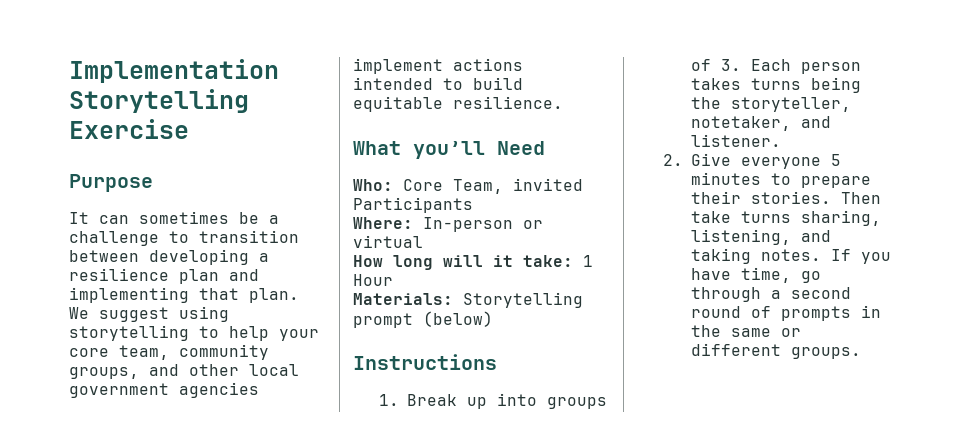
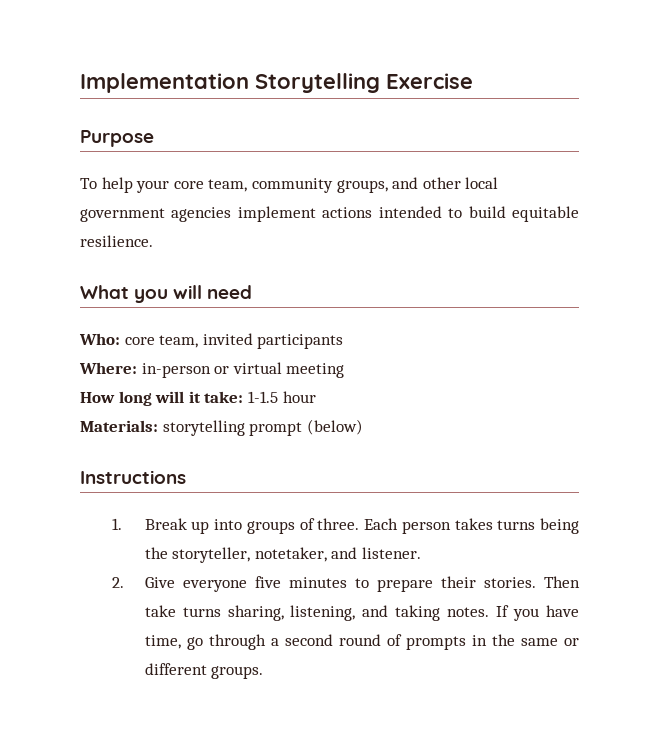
- It can sometimes be a challenge to transition between developing a resilience plan and implementing that plan. We suggest using storytelling to help your core team, community groups, and other local government agencies implement actions intended to build equitable resilience.
+ To help your core team, community groups, and other local government agencies implement actions intended to build equitable resilience.
- What you’ll Need
- Who: Core Team, invited Participants
+ What you will need
+ Who: core team, invited participants
- Where: In-person or virtual
+ Where: in-person or virtual meeting
- How long will it take: 1 Hour
+ How long will it take: 1-1.5 hour
- Materials: Storytelling prompt (below)
+ Materials: storytelling prompt (below)
- 1. Break up into groups of 3. Each person takes turns being the storyteller, notetaker, and listener.
+ 1. Break up into groups of three. Each person takes turns being the storyteller, notetaker, and listener.
- 2. Give everyone 5 minutes to prepare their stories.
+ 2. Give everyone five minutes to prepare their stories.

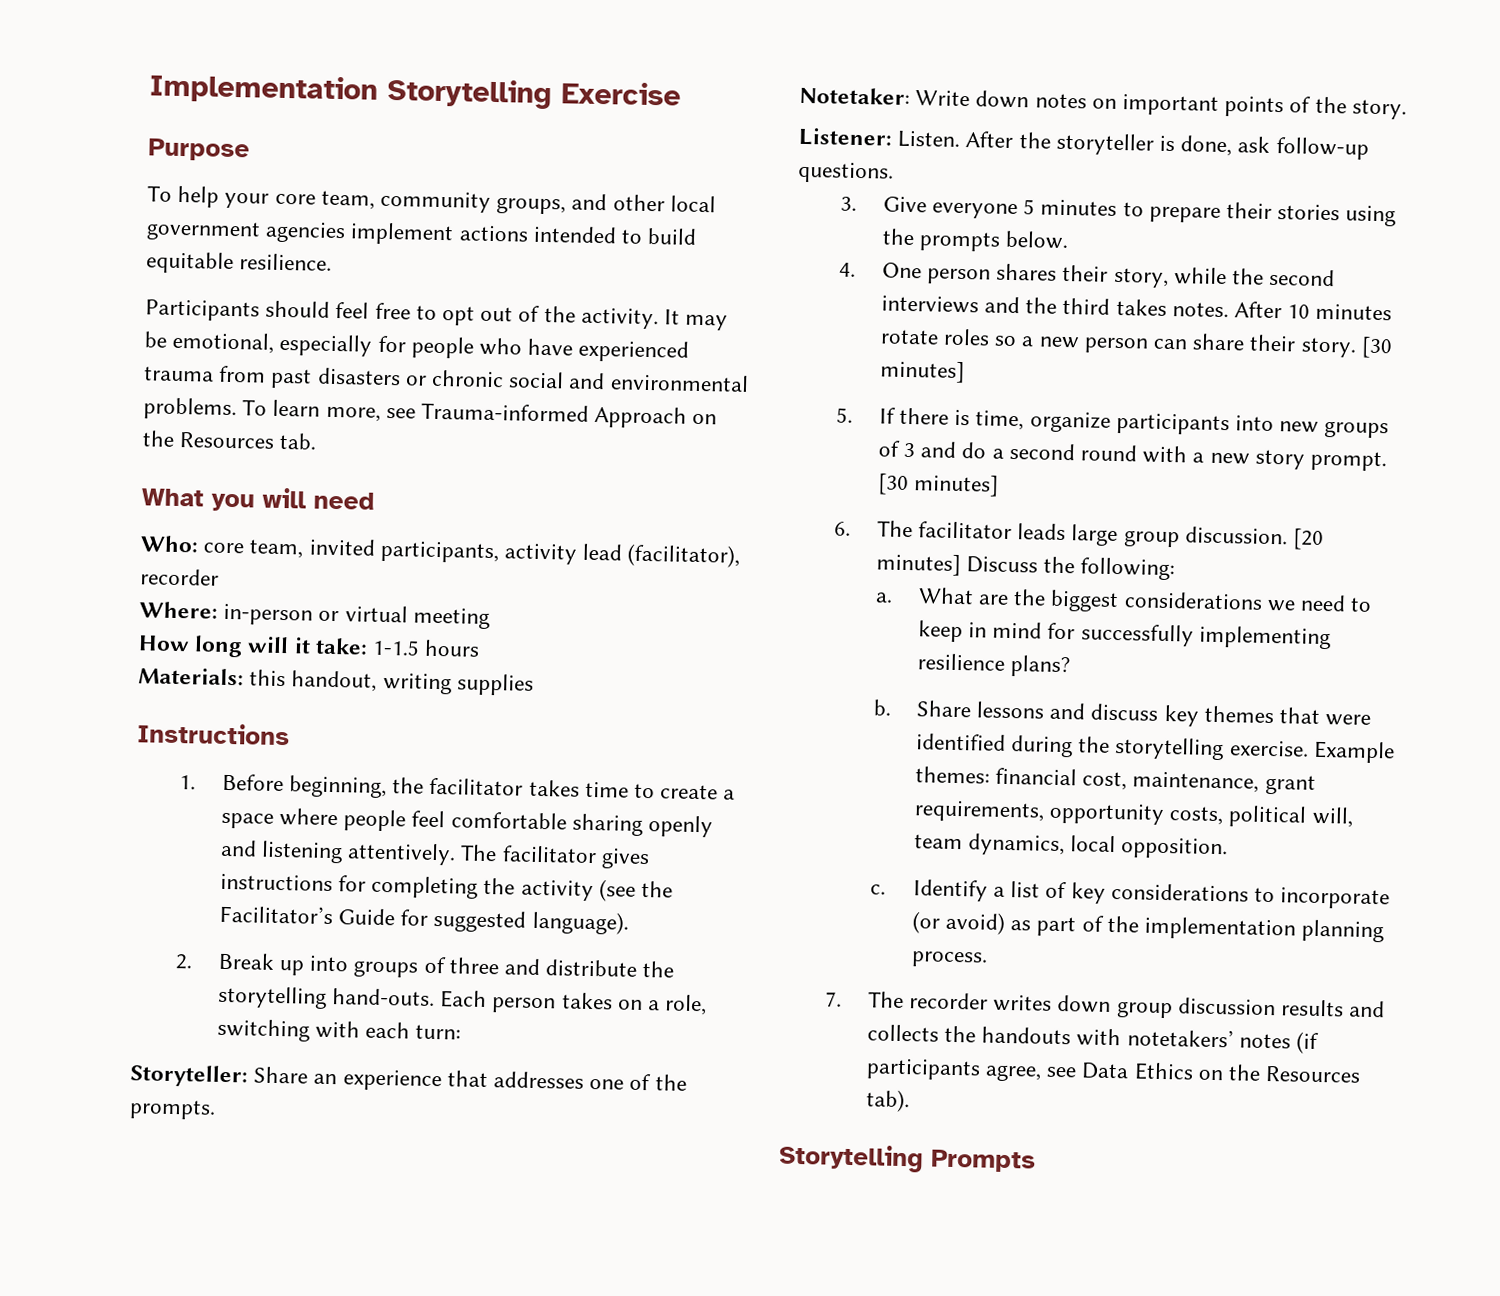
+ Participants should feel free to opt out of the activity. It may be emotional, especially for people who have experienced trauma from past disasters or chronic social and environmental problems. To learn more, see Trauma-informed Approach on the Resources tab.
- Who: core team, invited participants
+ Who: core team, invited participants, activity lead (facilitator), recorder
- How long will it take: 1-1.5 hour
+ How long will it take: 1-1.5 hours
- Materials: storytelling prompt (below)
+ Materials: this handout, writing supplies
  Instructions
- 1. Break up into groups of three. Each person takes turns being the storyteller, notetaker, and listener.
- 2. Give everyone five minutes to prepare their stories. Then take turns sharing, listening, and taking notes. If you have time, go through a second round of prompts in the same or different groups.
+ 1. Before beginning, the facilitator takes time to create a space where people feel comfortable sharing openly and listening attentively. The facilitator gives instructions for completing the activity (see the Facilitator’s Guide for suggested language).
+ 2. Break up into groups of three and distribute the storytelling hand-outs. Each person takes on a role, switching with each turn:
+ Storyteller: Share an experience that addresses one of the prompts.
+ Notetaker: Write down notes on important points of the story.
+ Listener: Listen. After the storyteller is done, ask follow-up questions.
+ 3. Give everyone 5 minutes to prepare their stories using the prompts below.
+ 4. One person shares their story, while the second interviews and the third takes notes. After 10 minutes rotate roles so a new person can share their story. [30 minutes]
+ 5. If there is time, organize participants into new groups of 3 and do a second round with a new story prompt. [30 minutes]
+ 6. The facilitator leads large group discussion. [20 minutes] Discuss the following:
+ a. What are the biggest considerations we need to keep in mind for successfully implementing resilience plans?
+ b. Share lessons and discuss key themes that were identified during the storytelling exercise. Example themes: financial cost, maintenance, grant requirements, opportunity costs, political will, team dynamics, local opposition.
+ c. Identify a list of key considerations to incorporate (or avoid) as part of the implementation planning process.
+ 7. The recorder writes down group discussion results and collects the handouts with notetakers’ notes (if participants agree, see Data Ethics on the Resources tab).
+ Storytelling Prompts

